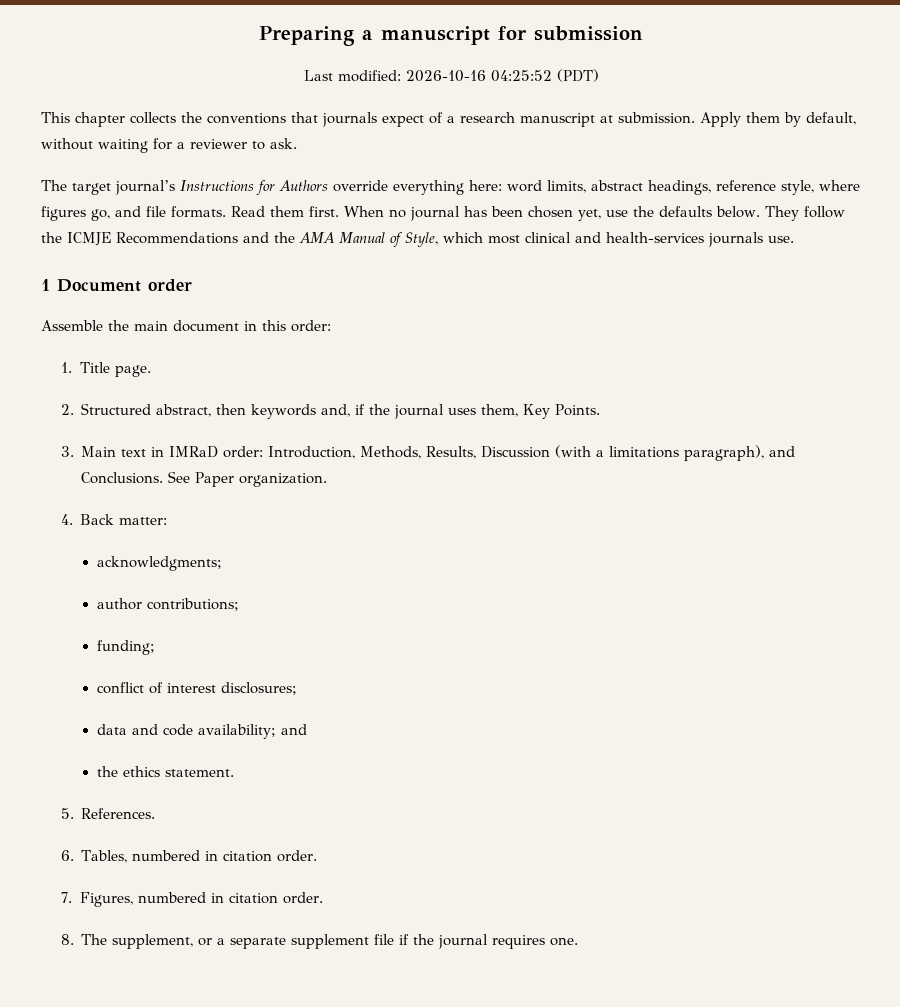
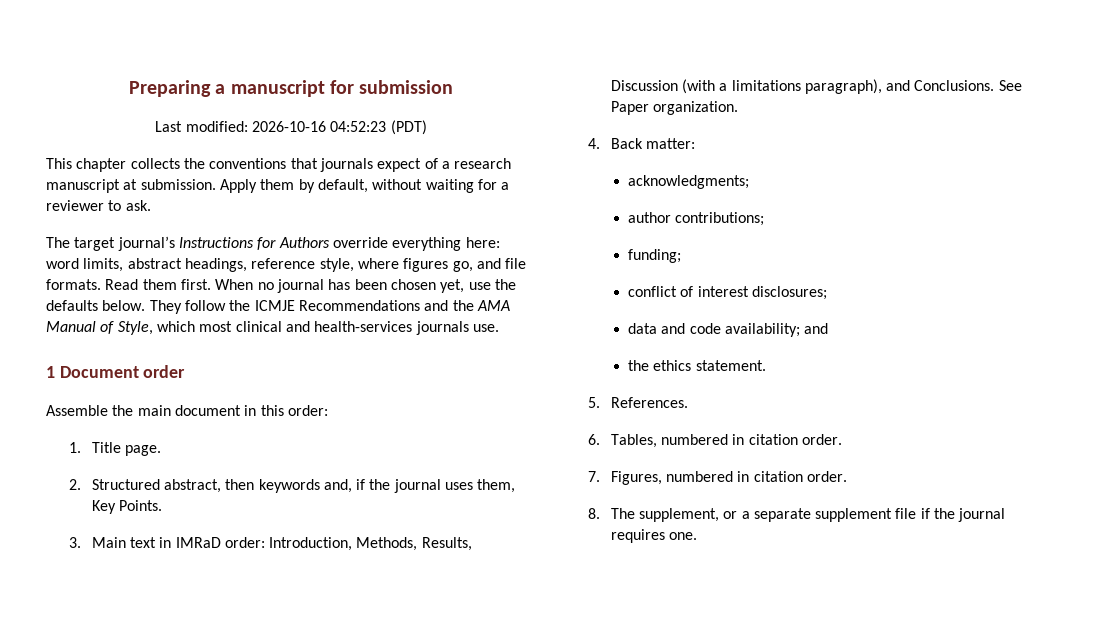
- Last modified: 2026-10-16 04:25:52 (PDT)
+ Last modified: 2026-10-16 04:52:23 (PDT)

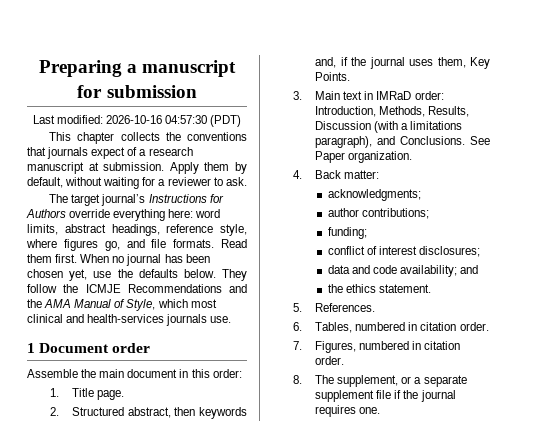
- Last modified: 2026-10-16 04:52:23 (PDT)
+ Last modified: 2026-10-16 04:57:30 (PDT)

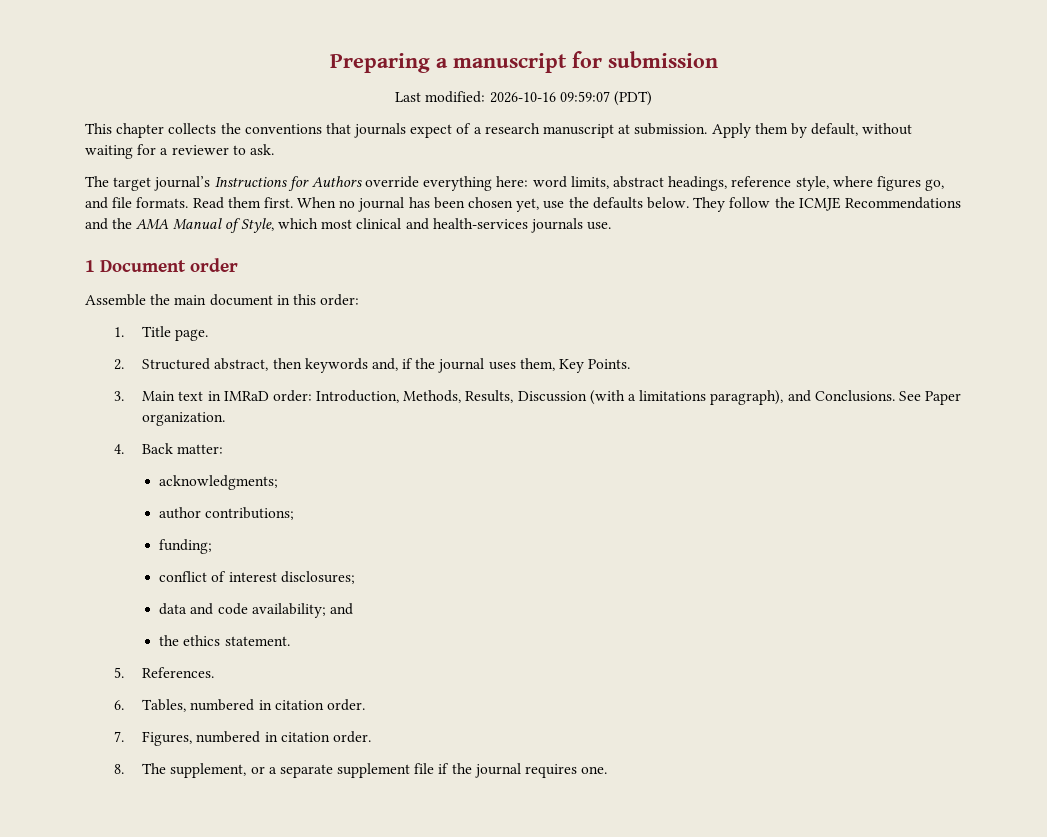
- Last modified: 2026-10-16 04:57:30 (PDT)
+ Last modified: 2026-10-16 09:59:07 (PDT)

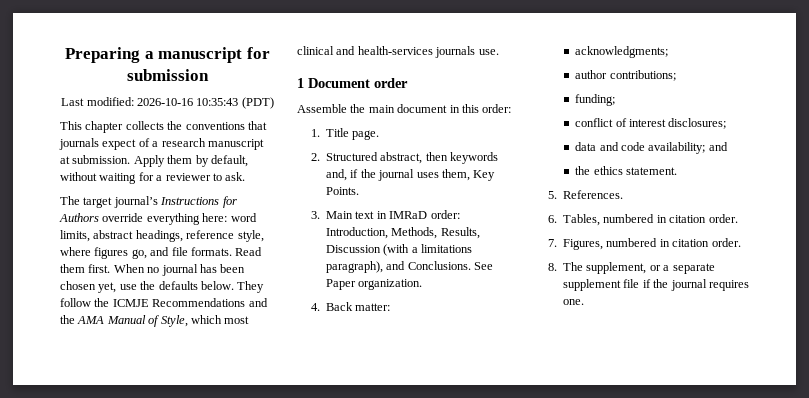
- Last modified: 2026-10-16 09:59:07 (PDT)
+ Last modified: 2026-10-16 10:35:43 (PDT)

